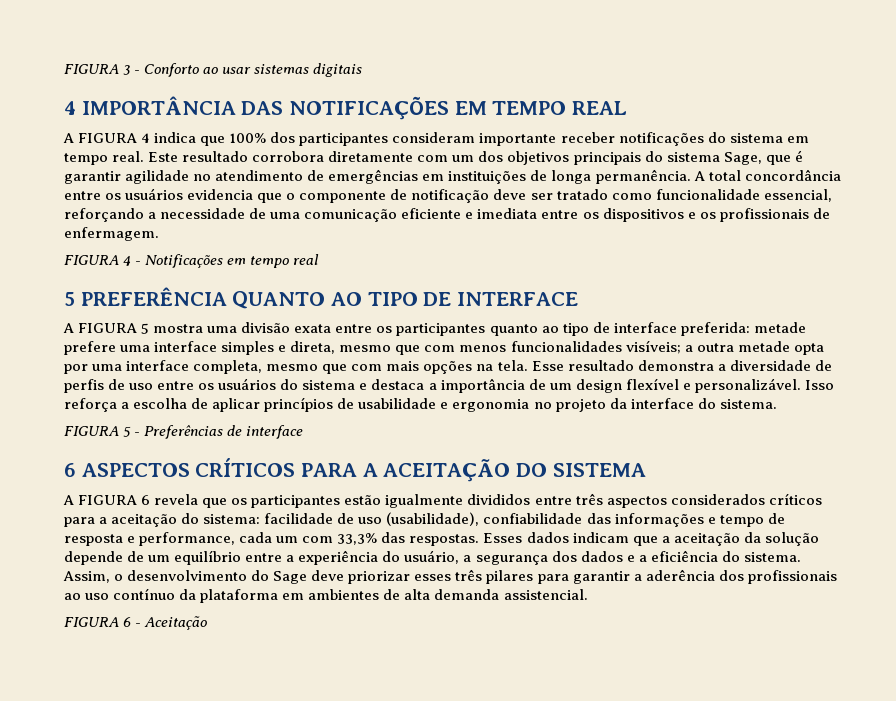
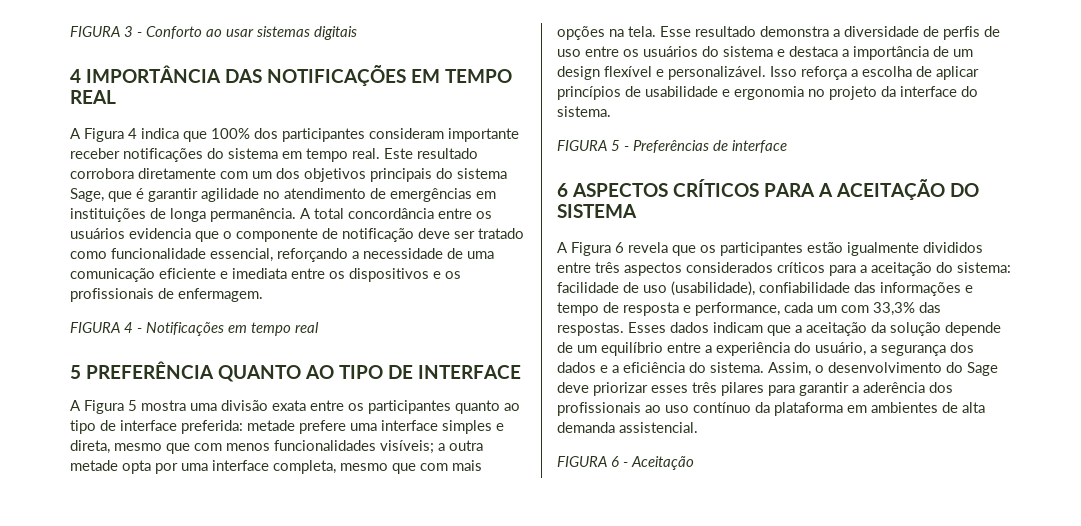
- A FIGURA 4 indica que 100% dos participantes consideram importante receber notificações do sistema em tempo real.
+ A Figura 4 indica que 100% dos participantes consideram importante receber notificações do sistema em tempo real.
- A FIGURA 5 mostra uma divisão exata entre os participantes quanto ao tipo de interface preferida: metade prefere uma interface simples e direta, mesmo que com menos funcionalidades visíveis; a outra metade opta por uma interface completa, mesmo que com mais opções na tela.
+ A Figura 5 mostra uma divisão exata entre os participantes quanto ao tipo de interface preferida: metade prefere uma interface simples e direta, mesmo que com menos funcionalidades visíveis; a outra metade opta por uma interface completa, mesmo que com mais opções na tela.
- A FIGURA 6 revela que os participantes estão igualmente divididos entre três aspectos considerados críticos para a aceitação do sistema: facilidade de uso (usabilidade), confiabilidade das informações e tempo de resposta e performance, cada um com 33,3% das respostas.
+ A Figura 6 revela que os participantes estão igualmente divididos entre três aspectos considerados críticos para a aceitação do sistema: facilidade de uso (usabilidade), confiabilidade das informações e tempo de resposta e performance, cada um com 33,3% das respostas.

